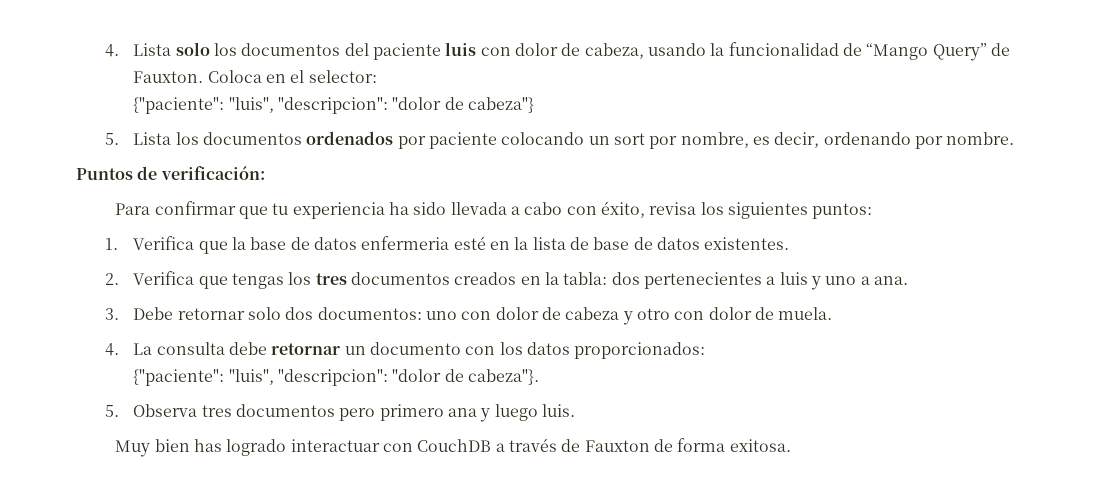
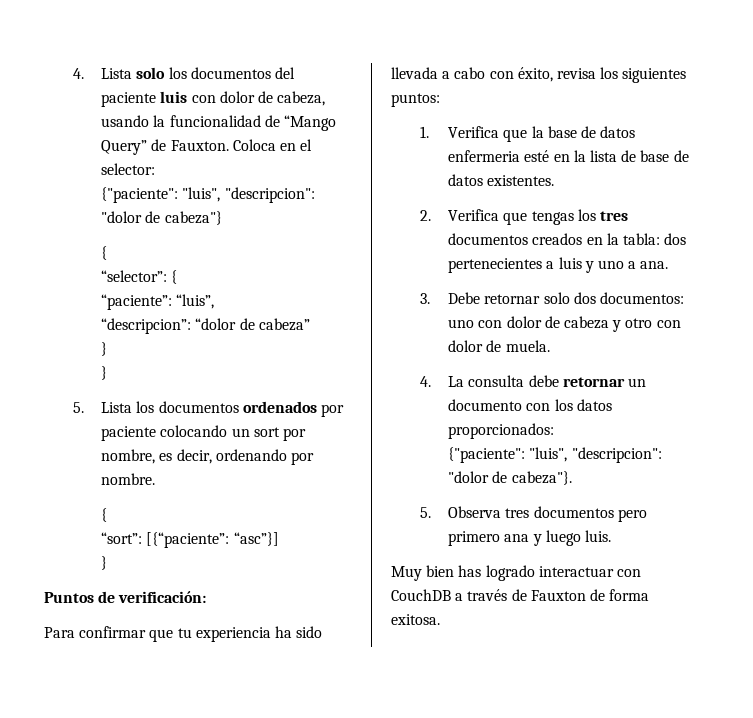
  {"paciente": "luis", "descripcion": "dolor de cabeza"}
+ {
+ “selector”: {
+ “paciente”: “luis”,
+ “descripcion”: “dolor de cabeza”
+ }
+ }
  5. Lista los documentos ordenados por paciente colocando un sort por nombre, es decir, ordenando por nombre.
+ {
+ “sort”: [{“paciente”: “asc”}]
+ }

